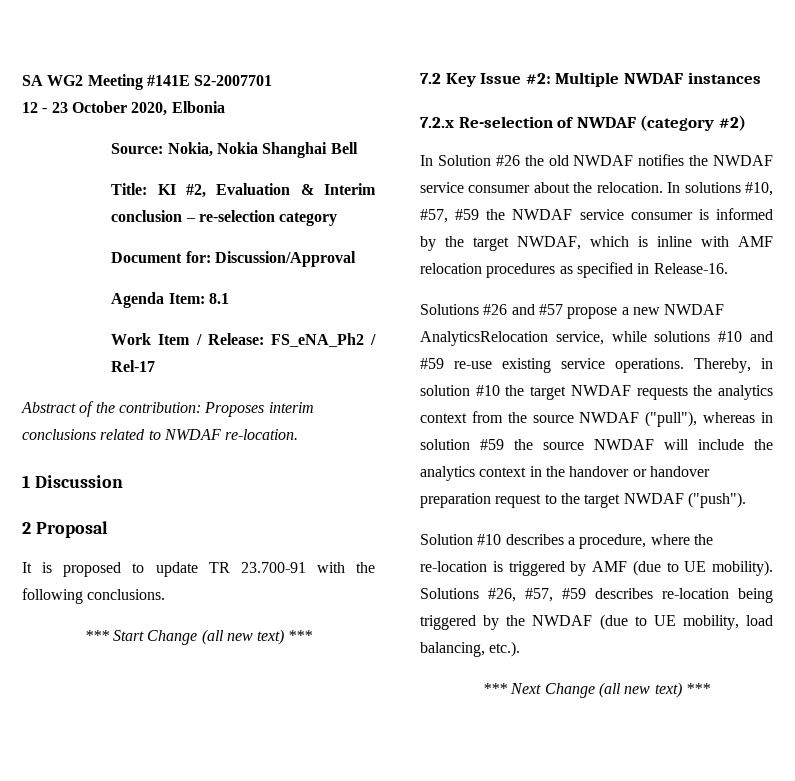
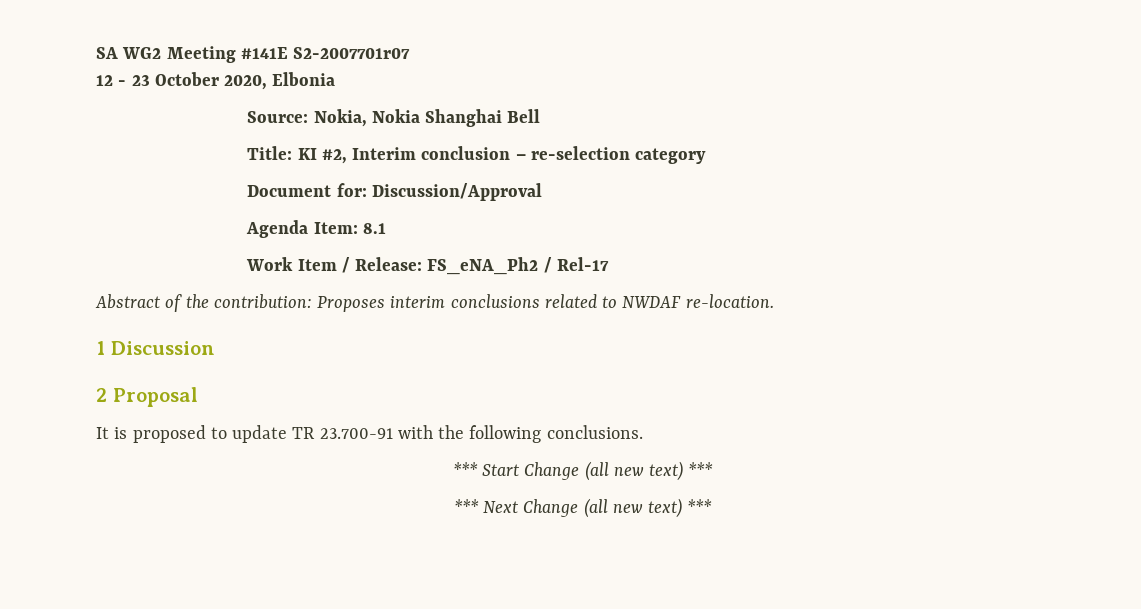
- SA WG2 Meeting #141E S2-2007701
+ SA WG2 Meeting #141E S2-2007701r07
- Title: KI #2, Evaluation & Interim conclusion – re-selection category
+ Title: KI #2, Interim conclusion – re-selection category
- 7.2 Key Issue #2: Multiple NWDAF instances
- 7.2.x Re-selection of NWDAF (category #2)
- In Solution #26 the old NWDAF notifies the NWDAF service consumer about the relocation. In solutions #10, #57, #59 the NWDAF service consumer is informed by the target NWDAF, which is inline with AMF relocation procedures as specified in Release-16.
- Solutions #26 and #57 propose a new NWDAF AnalyticsRelocation service, while solutions #10 and #59 re-use existing service operations. Thereby, in solution #10 the target NWDAF requests the analytics context from the source NWDAF ("pull"), whereas in solution #59 the source NWDAF will include the analytics context in the handover or handover preparation request to the target NWDAF ("push").
- Solution #10 describes a procedure, where the re-location is triggered by AMF (due to UE mobility). Solutions #26, #57, #59 describes re-location being triggered by the NWDAF (due to UE mobility, load balancing, etc.).

